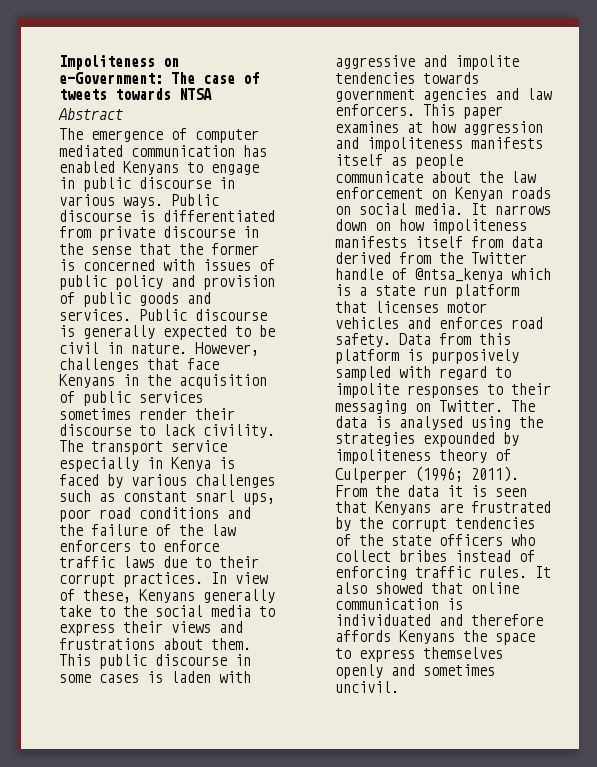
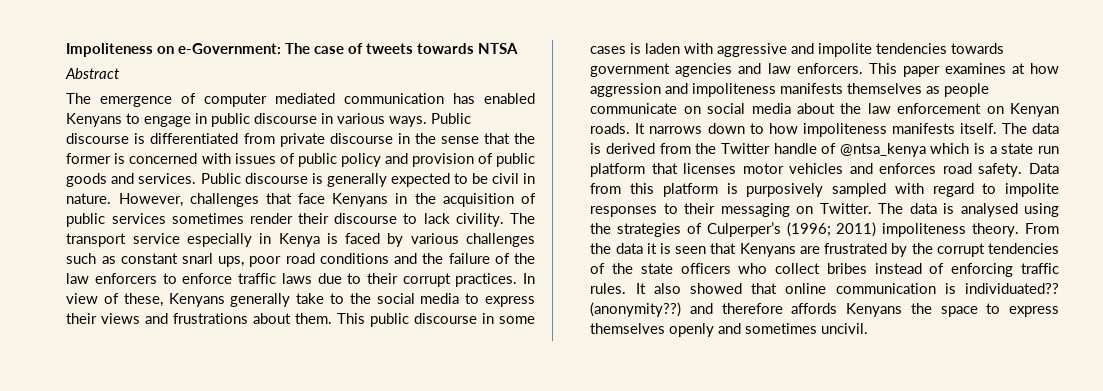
- This paper examines at how aggression and impoliteness manifests itself as people communicate about the law enforcement on Kenyan roads on social media.
+ This paper examines at how aggression and impoliteness manifests themselves as people communicate on social media about the law enforcement on Kenyan roads.
- It narrows down on how impoliteness manifests itself from data derived from the Twitter handle of @ntsa_kenya which is a state run platform that licenses motor vehicles and enforces road safety.
+ It narrows down to how impoliteness manifests itself. The data is derived from the Twitter handle of @ntsa_kenya which is a state run platform that licenses motor vehicles and enforces road safety.
- The data is analysed using the strategies expounded by impoliteness theory of Culperper (1996; 2011).
+ The data is analysed using the strategies of Culperper’s (1996; 2011) impoliteness theory.
- It also showed that online communication is individuated and therefore affords Kenyans the space to express themselves openly and sometimes uncivil.
+ It also showed that online communication is individuated?? (anonymity??) and therefore affords Kenyans the space to express themselves openly and sometimes uncivil.

